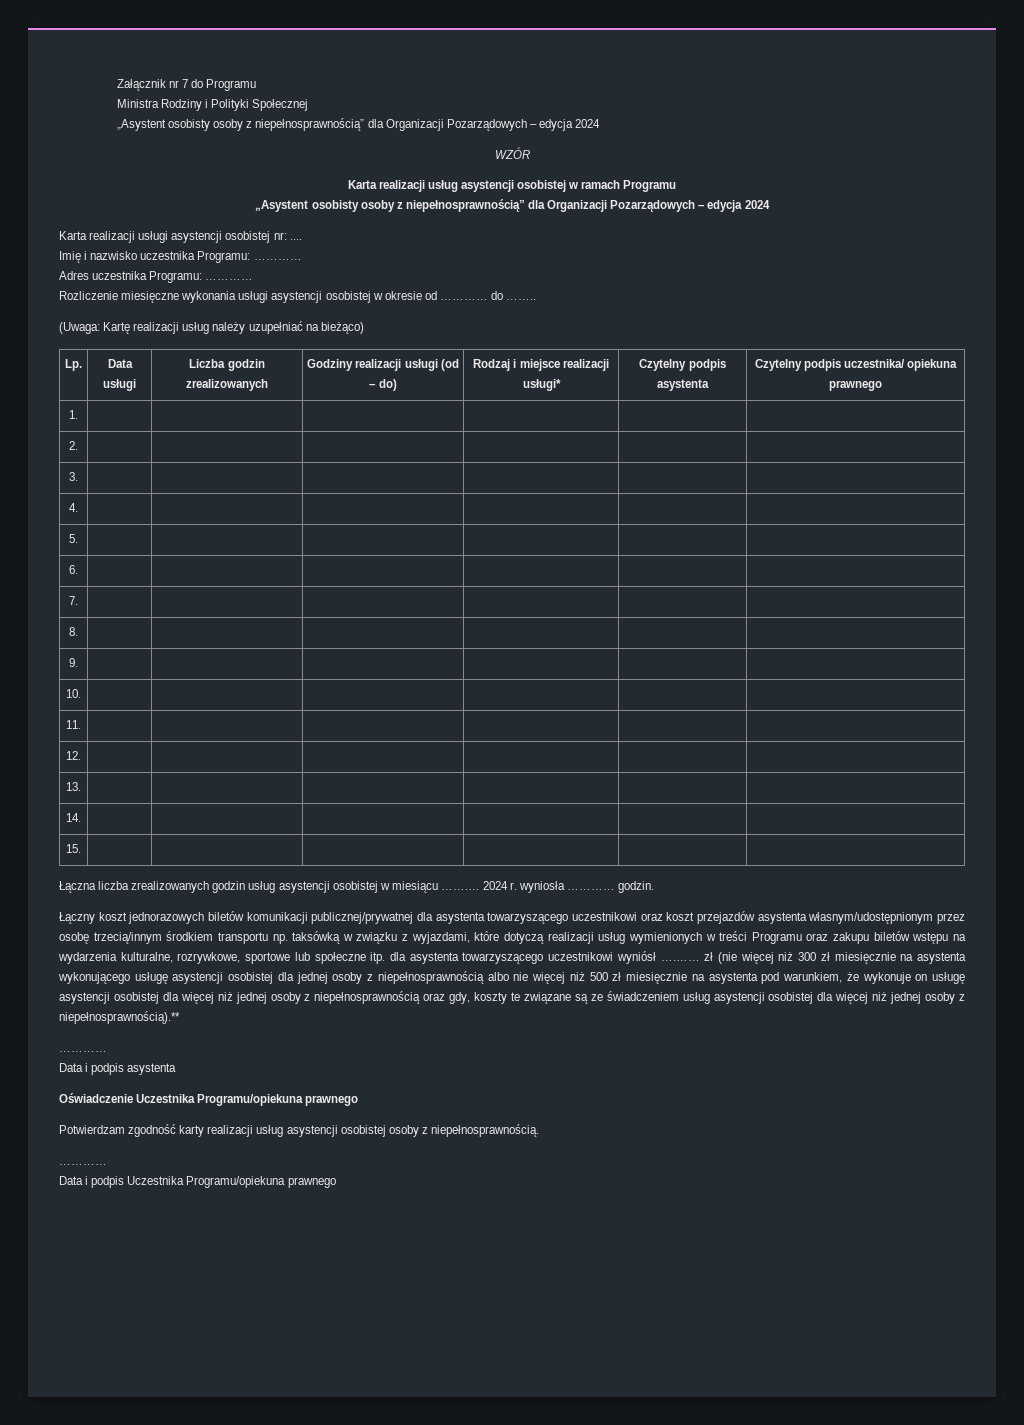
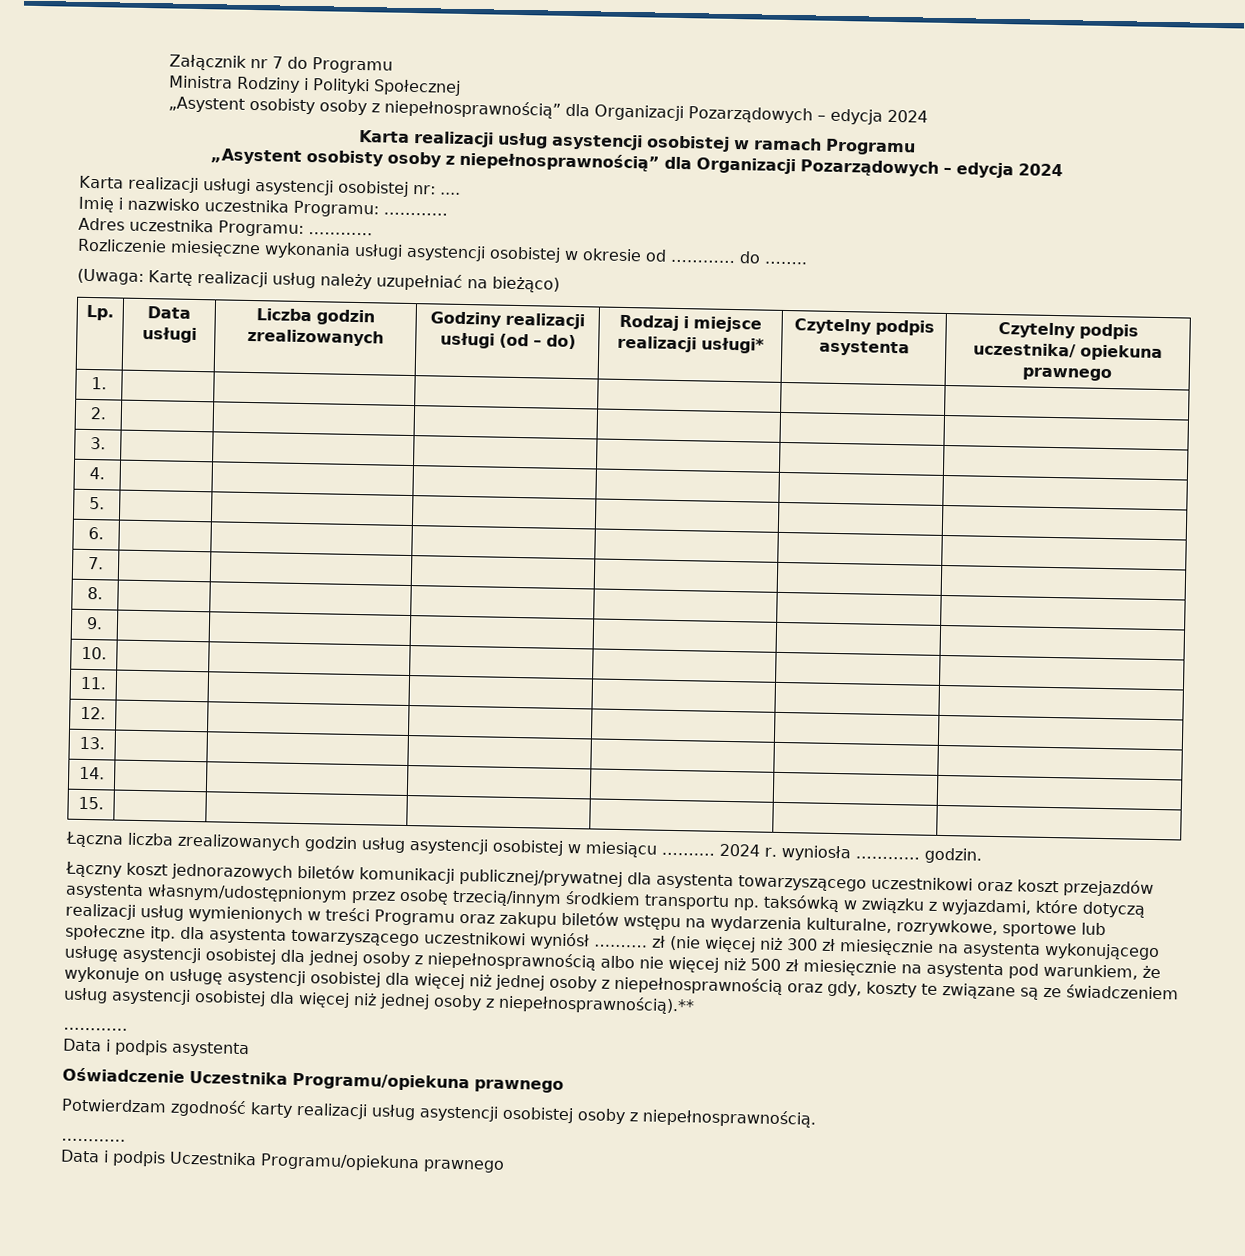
- WZÓR

